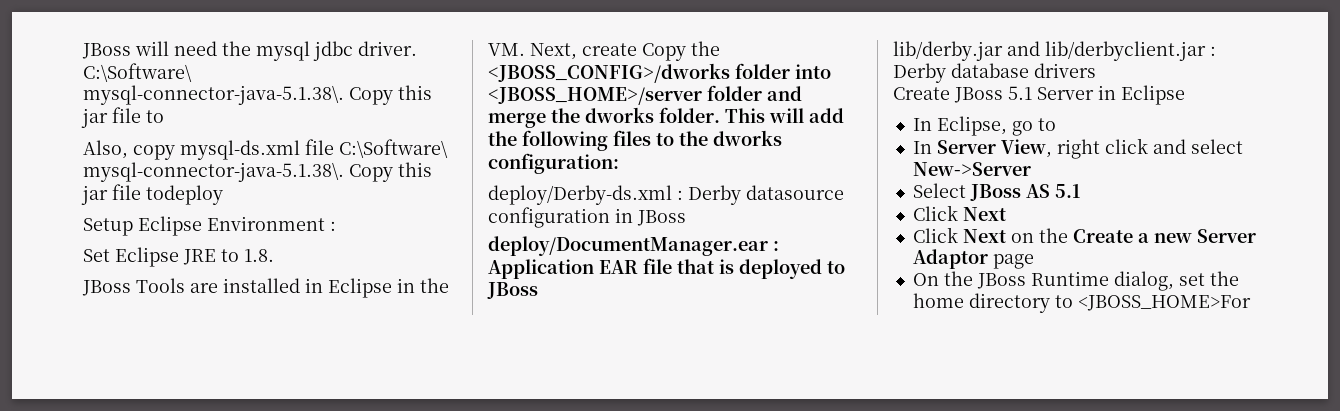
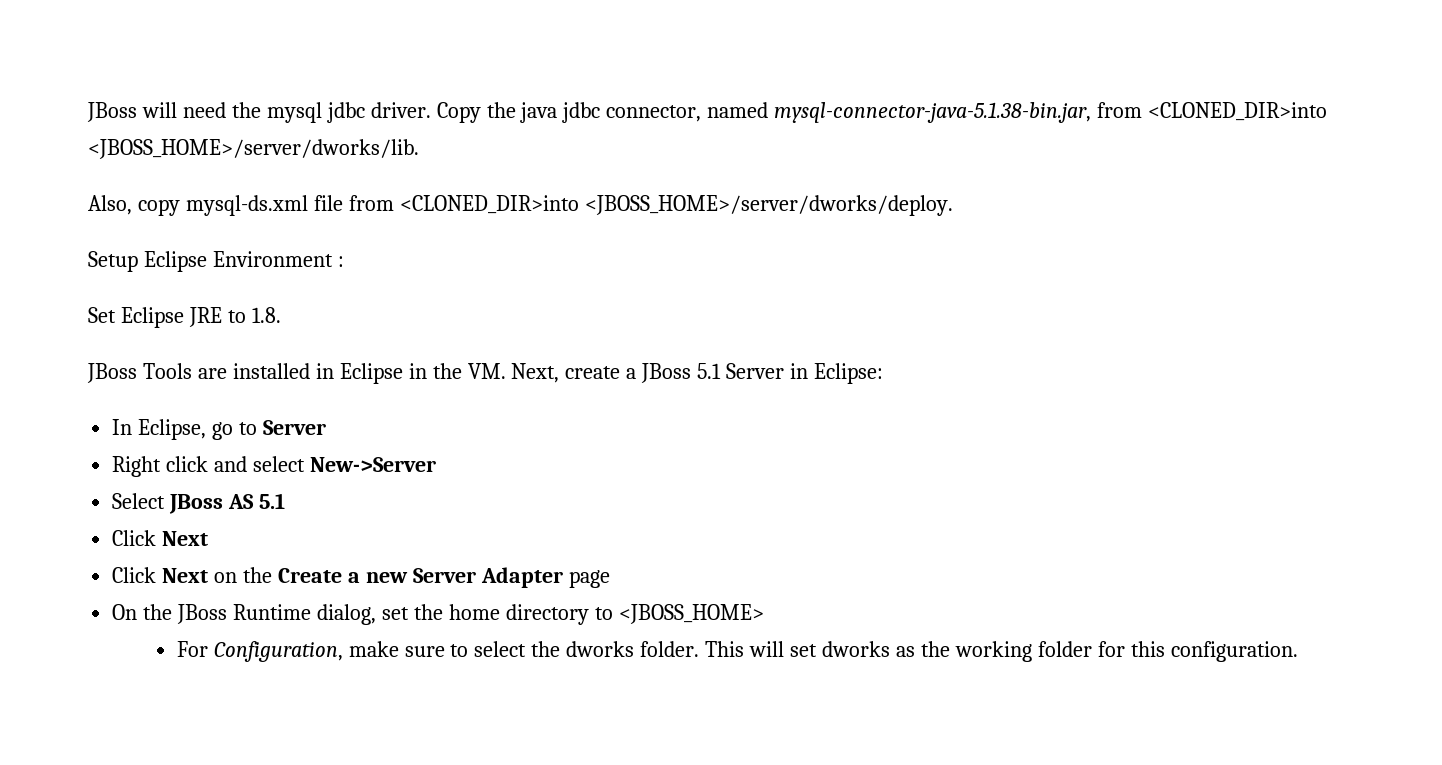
- C:\Software\ mysql-connector-java-5.1.38\. Copy this jar file to
- Also, copy mysql-ds.xml file C:\Software\ mysql-connector-java-5.1.38\. Copy this jar file todeploy
+ Copy the java jdbc connector, named mysql-connector-java-5.1.38-bin.jar, from <CLONED_DIR>into <JBOSS_HOME>/server/dworks/lib.
+ Also, copy mysql-ds.xml file from <CLONED_DIR>into <JBOSS_HOME>/server/dworks/deploy.
- JBoss Tools are installed in Eclipse in the VM. Next, create Copy the <JBOSS_CONFIG>/dworks folder into <JBOSS_HOME>/server folder and merge the dworks folder. This will add the following files to the dworks configuration:
- deploy/Derby-ds.xml : Derby datasource configuration in JBoss
- deploy/DocumentManager.ear : Application EAR file that is deployed to JBoss
- lib/derby.jar and lib/derbyclient.jar : Derby database drivers
- Create JBoss 5.1 Server in Eclipse
+ JBoss Tools are installed in Eclipse in the VM. Next, create a JBoss 5.1 Server in Eclipse:
- In Eclipse, go to
- In Server View, right click and select New->Server
+ In Eclipse, go to Server
+ Right click and select New->Server
- Click Next on the Create a new Server Adaptor page
+ Click Next on the Create a new Server Adapter page
- On the JBoss Runtime dialog, set the home directory to <JBOSS_HOME>For
+ On the JBoss Runtime dialog, set the home directory to <JBOSS_HOME>
+ For Configuration, make sure to select the dworks folder. This will set dworks as the working folder for this configuration.

